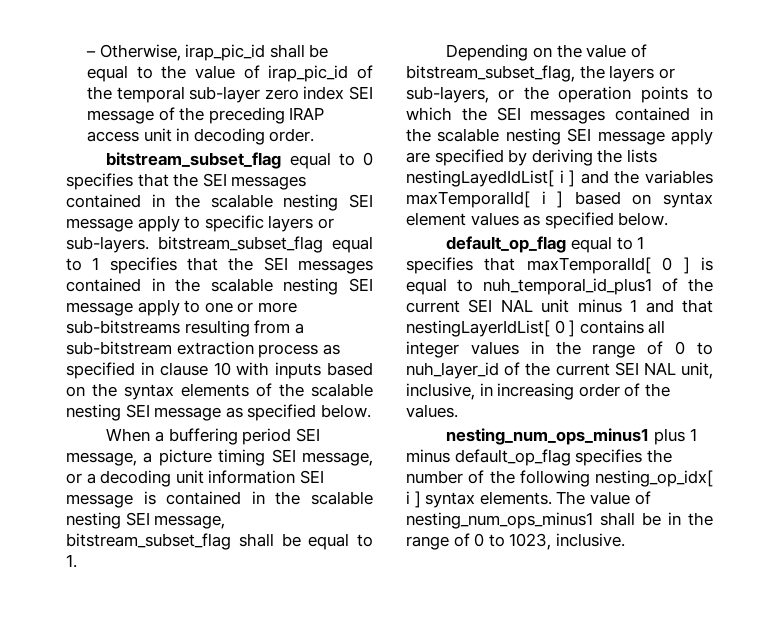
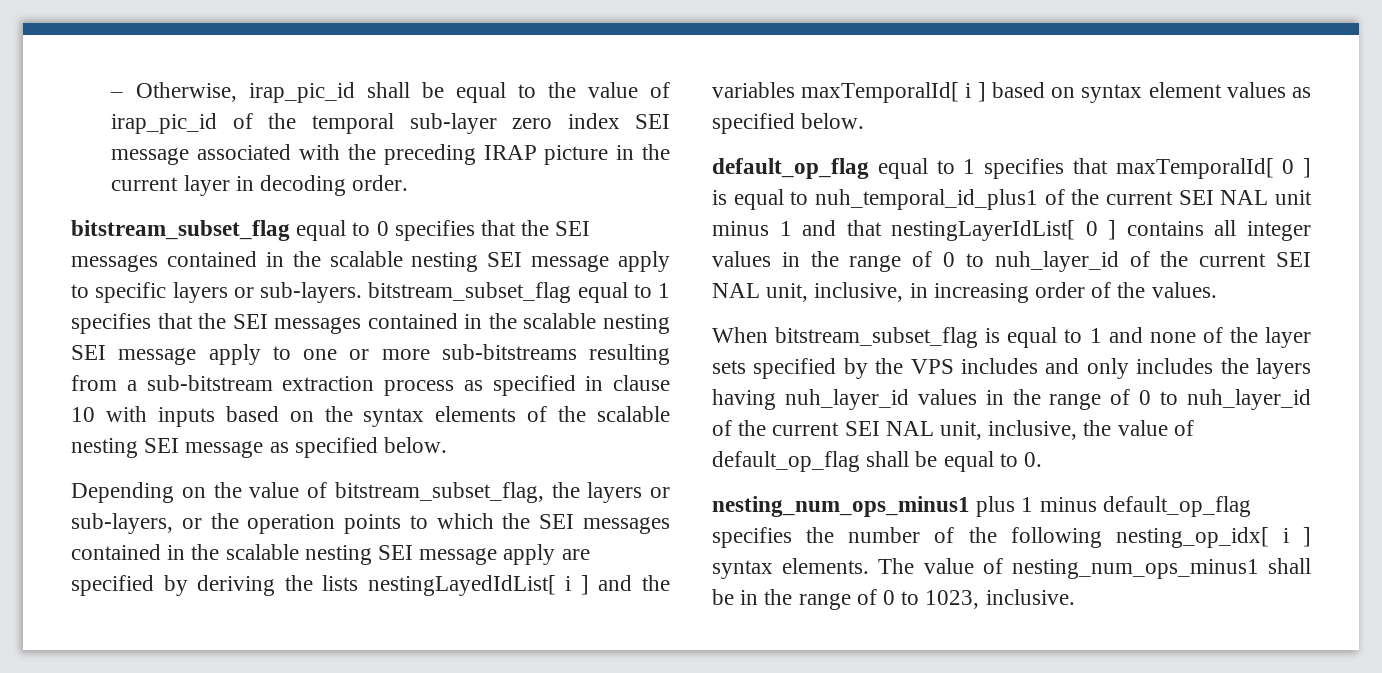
- – Otherwise, irap_pic_id shall be equal to the value of irap_pic_id of the temporal sub-layer zero index SEI message of the preceding IRAP access unit in decoding order.
+ – Otherwise, irap_pic_id shall be equal to the value of irap_pic_id of the temporal sub-layer zero index SEI message associated with the preceding IRAP picture in the current layer in decoding order.
- When a buffering period SEI message, a picture timing SEI message, or a decoding unit information SEI message is contained in the scalable nesting SEI message, bitstream_subset_flag shall be equal to 1.
+ When bitstream_subset_flag is equal to 1 and none of the layer sets specified by the VPS includes and only includes the layers having nuh_layer_id values in the range of 0 to nuh_layer_id of the current SEI NAL unit, inclusive, the value of default_op_flag shall be equal to 0.

